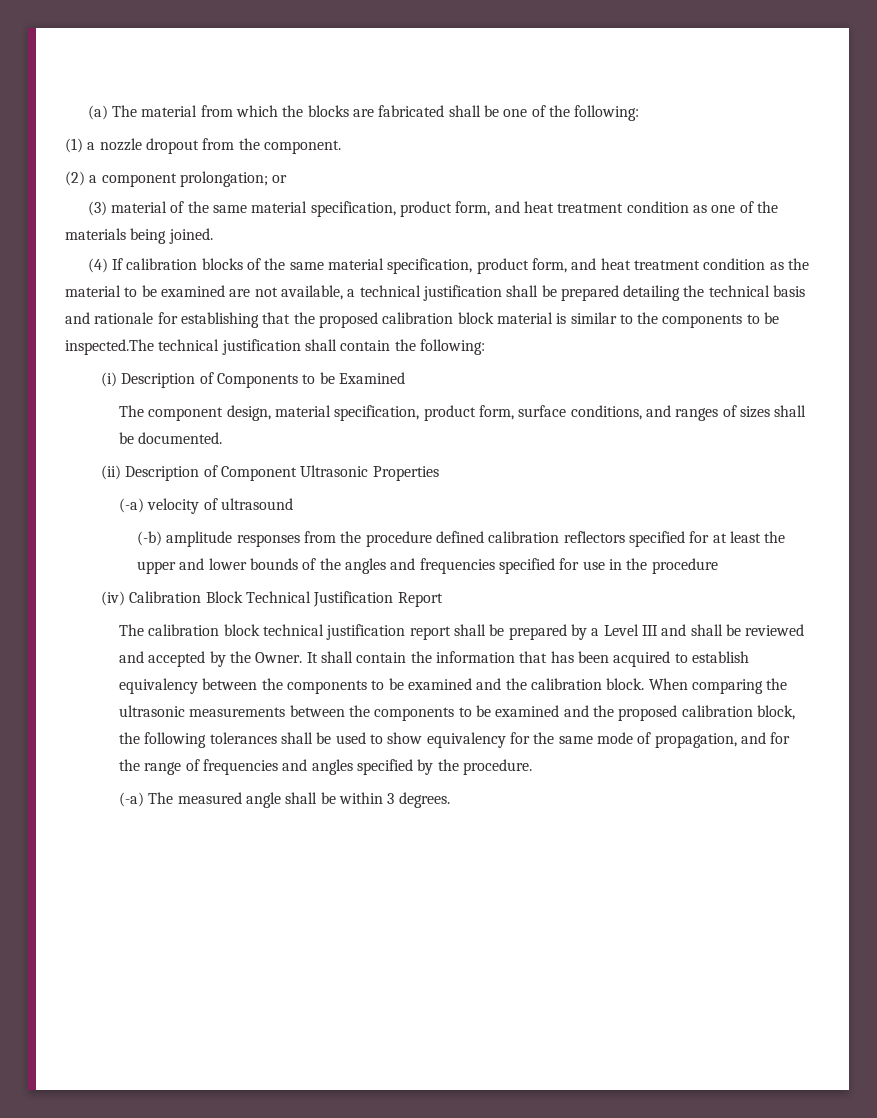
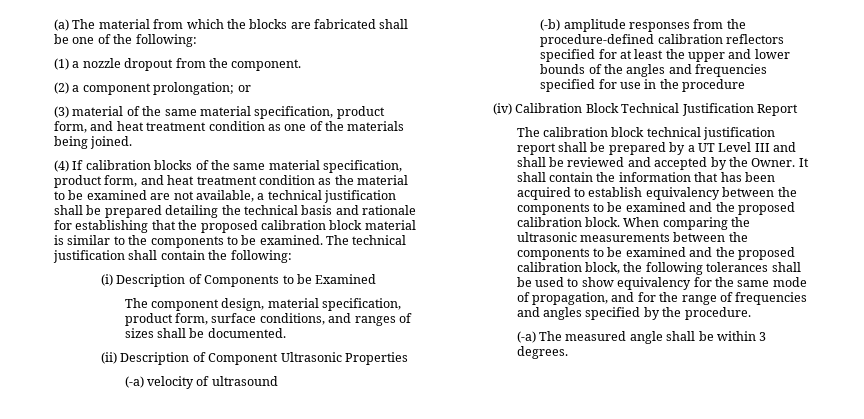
- (4) If calibration blocks of the same material specification, product form, and heat treatment condition as the material to be examined are not available, a technical justification shall be prepared detailing the technical basis and rationale for establishing that the proposed calibration block material is similar to the components to be inspected.The technical justification shall contain the following:
+ (4) If calibration blocks of the same material specification, product form, and heat treatment condition as the material to be examined are not available, a technical justification shall be prepared detailing the technical basis and rationale for establishing that the proposed calibration block material is similar to the components to be examined. The technical justification shall contain the following:
- (-b) amplitude responses from the procedure defined calibration reflectors specified for at least the upper and lower bounds of the angles and frequencies specified for use in the procedure
+ (-b) amplitude responses from the procedure-defined calibration reflectors specified for at least the upper and lower bounds of the angles and frequencies specified for use in the procedure
- The calibration block technical justification report shall be prepared by a Level III and shall be reviewed and accepted by the Owner.
+ The calibration block technical justification report shall be prepared by a UT Level III and shall be reviewed and accepted by the Owner.
- It shall contain the information that has been acquired to establish equivalency between the components to be examined and the calibration block.
+ It shall contain the information that has been acquired to establish equivalency between the components to be examined and the proposed calibration block.

